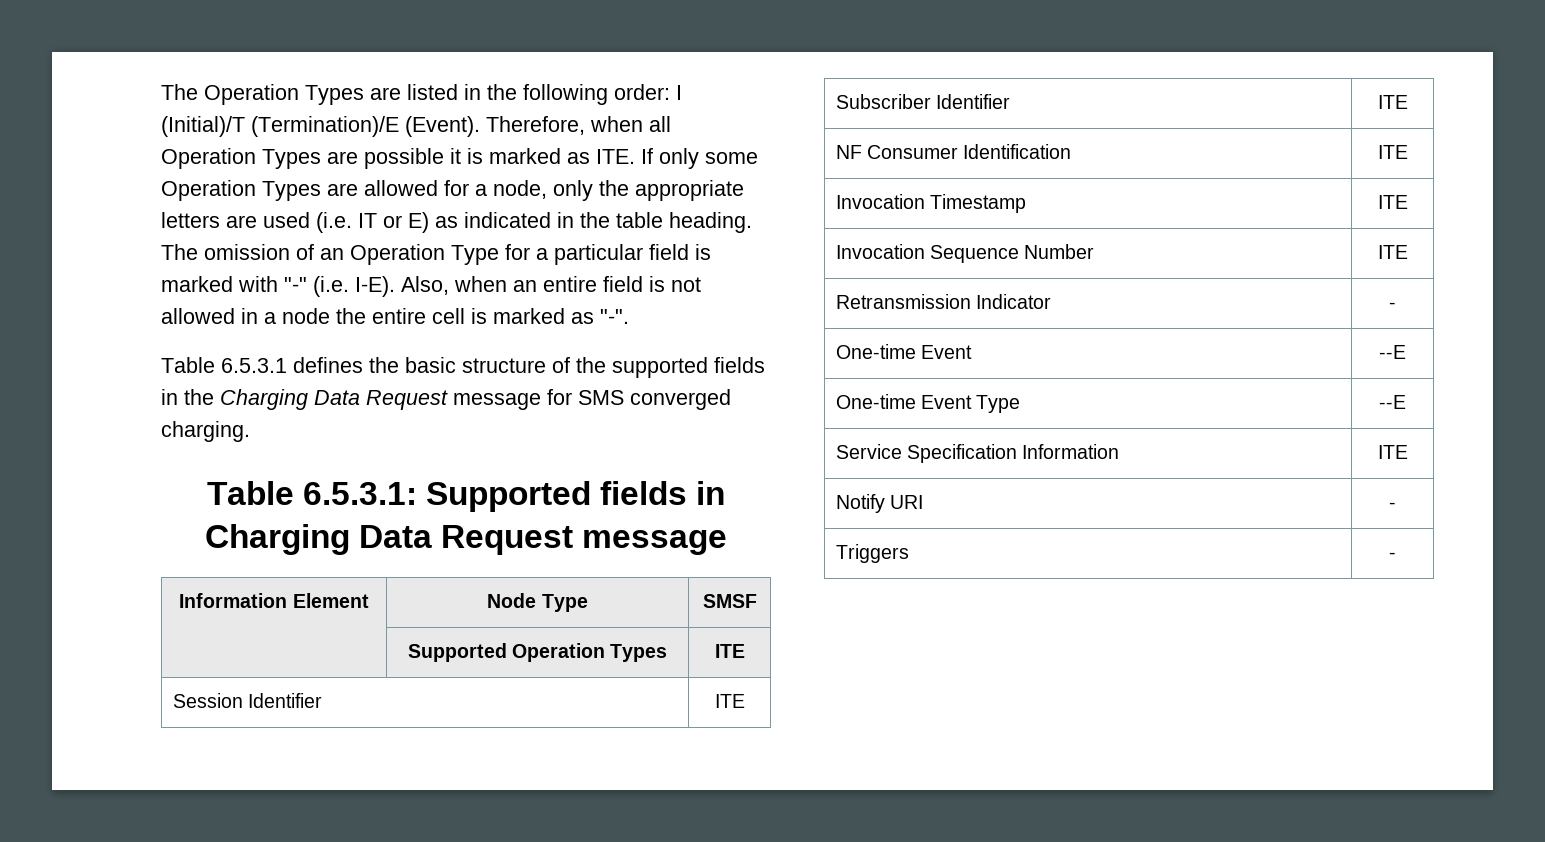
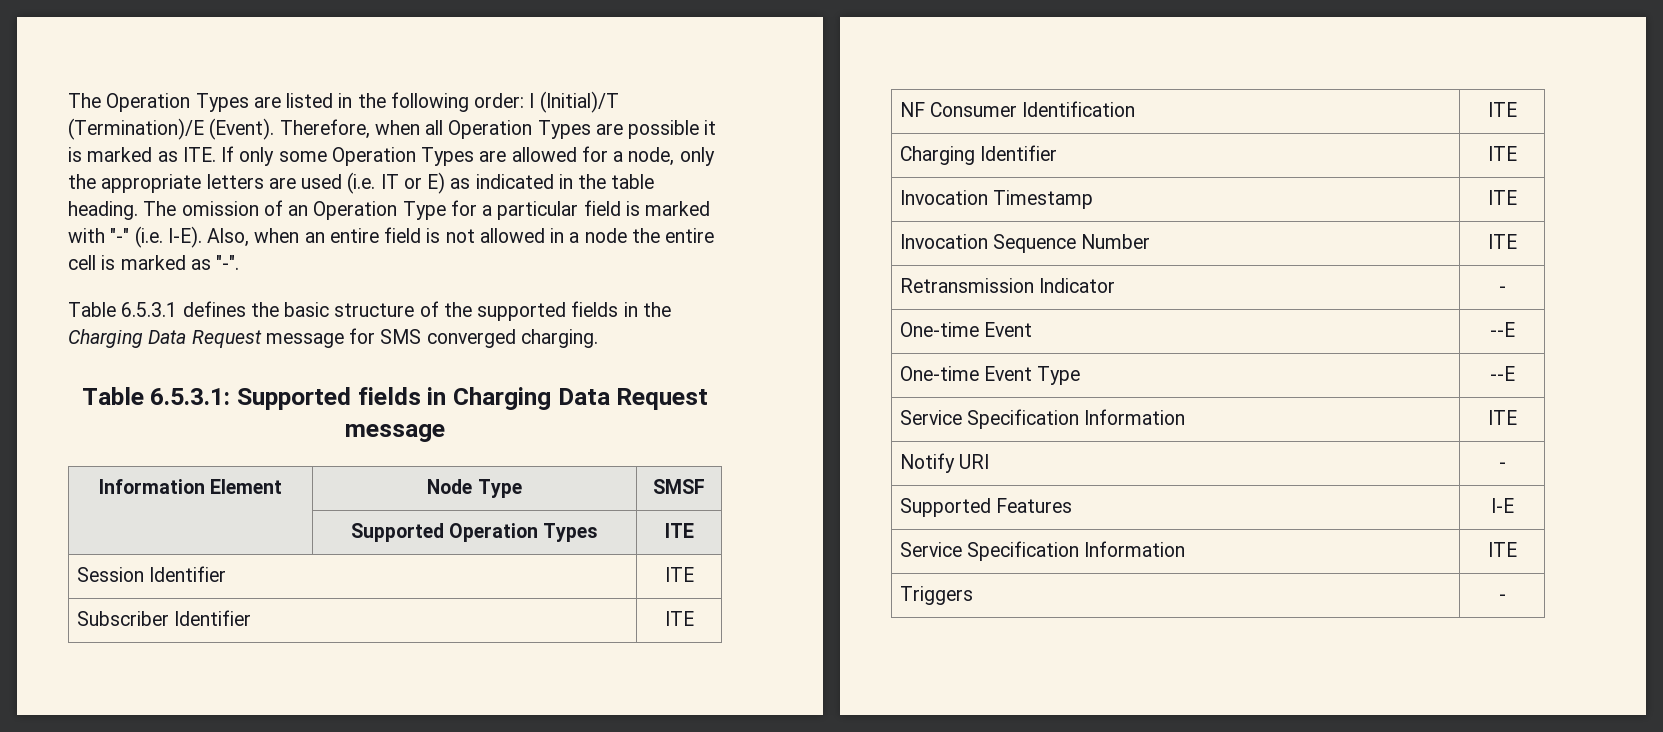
+ Charging Identifier | ITE
+ Supported Features | I-E
+ Service Specification Information | ITE

